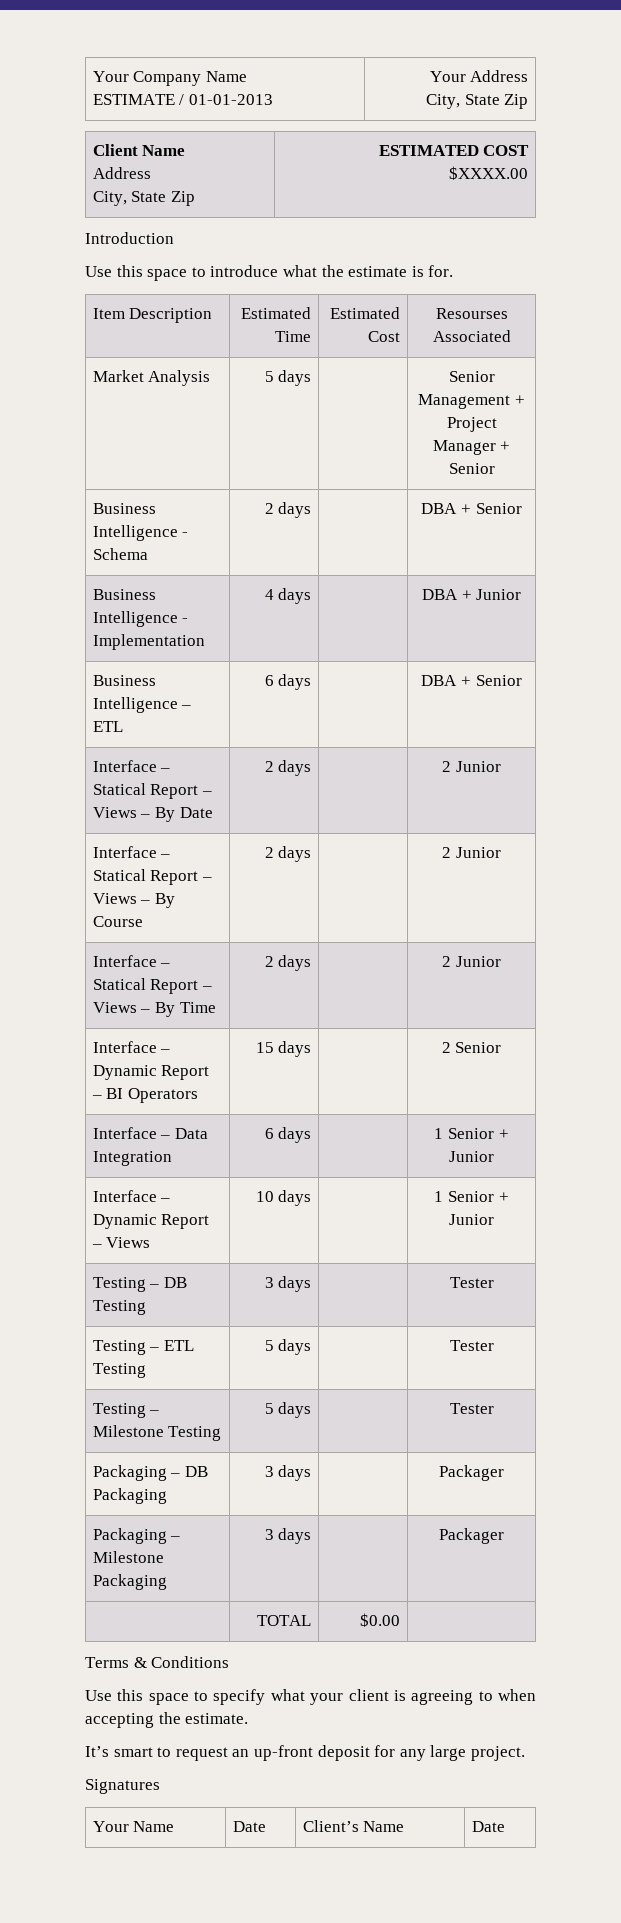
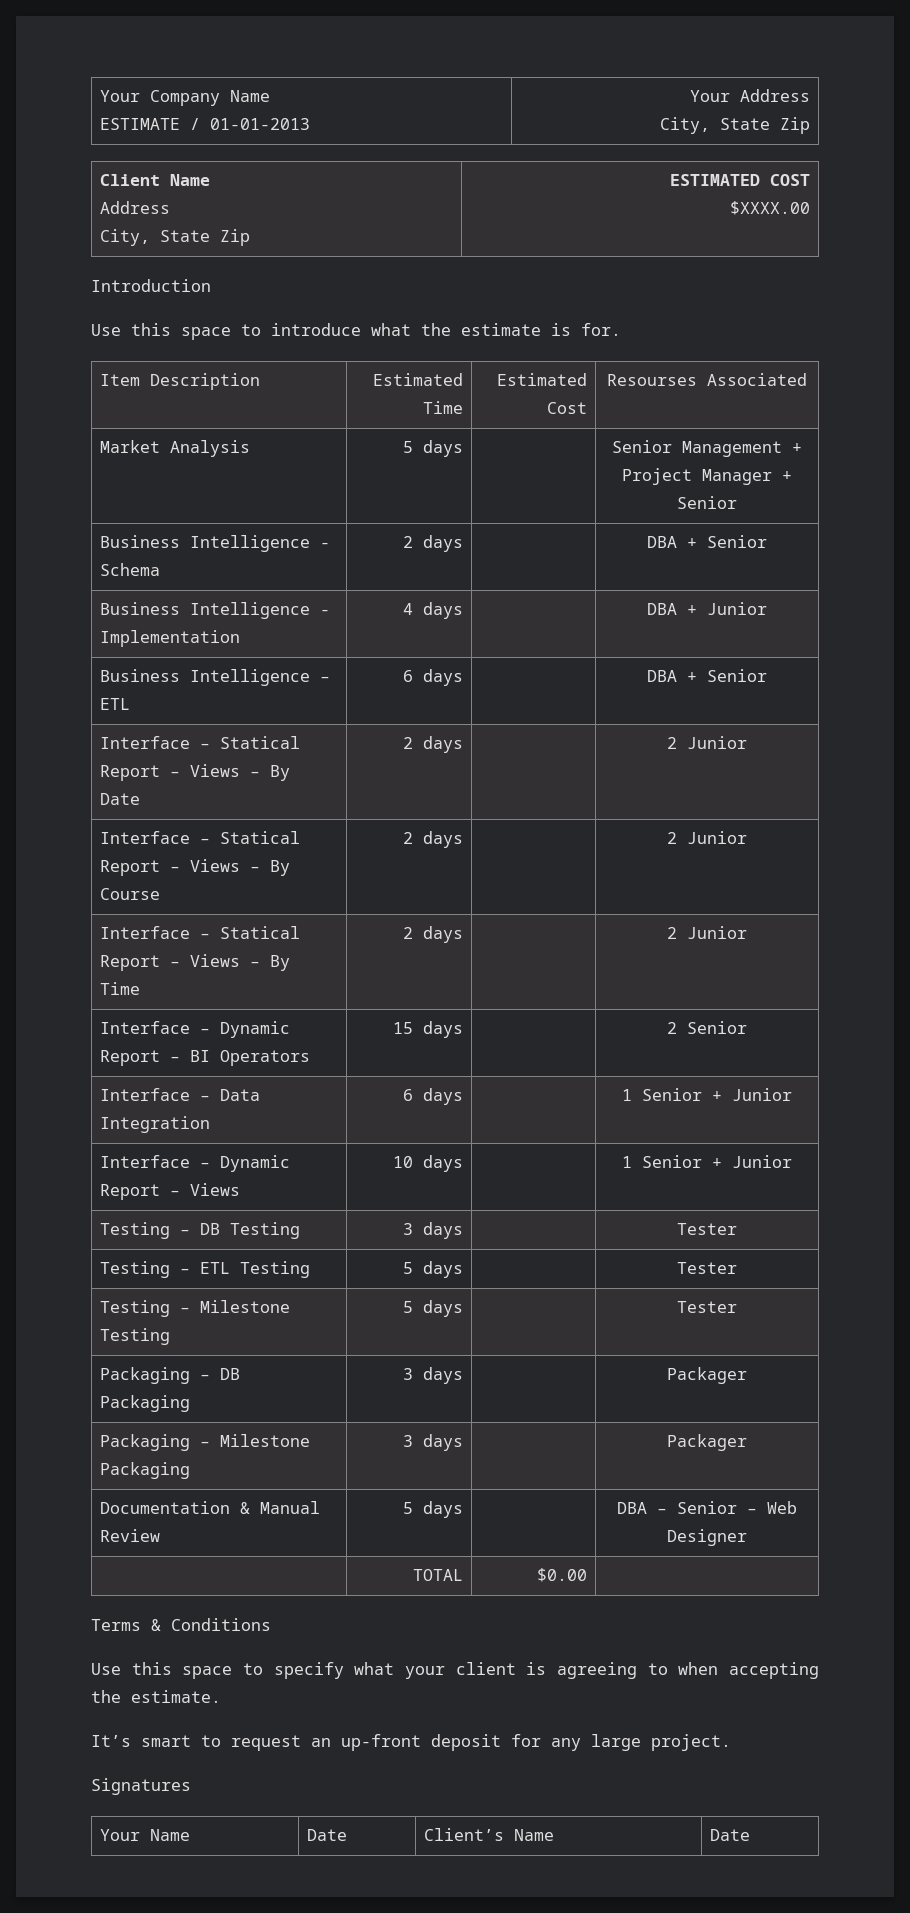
+ Documentation & Manual Review | 5 days | | DBA – Senior – Web Designer

